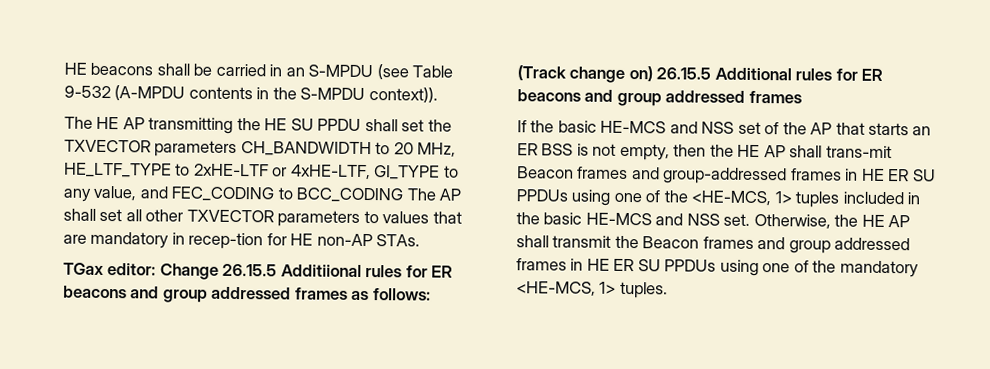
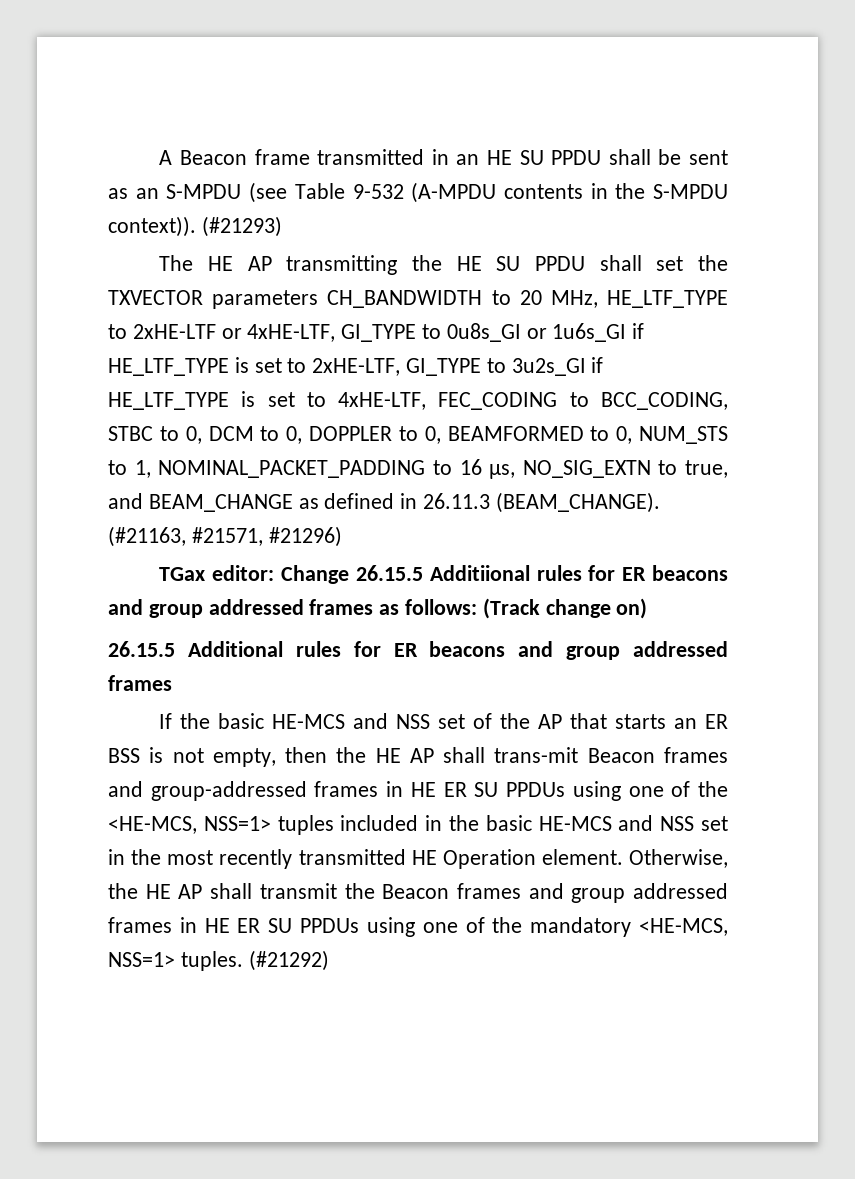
- HE beacons shall be carried in an S-MPDU (see Table 9-532 (A-MPDU contents in the S-MPDU context)).
+ A Beacon frame transmitted in an HE SU PPDU shall be sent as an S-MPDU (see Table 9-532 (A-MPDU contents in the S-MPDU context)). (#21293)
- The HE AP transmitting the HE SU PPDU shall set the TXVECTOR parameters CH_BANDWIDTH to 20 MHz, HE_LTF_TYPE to 2xHE-LTF or 4xHE-LTF, GI_TYPE to any value, and FEC_CODING to BCC_CODING The AP shall set all other TXVECTOR parameters to values that are mandatory in recep-tion for HE non-AP STAs.
+ The HE AP transmitting the HE SU PPDU shall set the TXVECTOR parameters CH_BANDWIDTH to 20 MHz, HE_LTF_TYPE to 2xHE-LTF or 4xHE-LTF, GI_TYPE to 0u8s_GI or 1u6s_GI if HE_LTF_TYPE is set to 2xHE-LTF, GI_TYPE to 3u2s_GI if HE_LTF_TYPE is set to 4xHE-LTF, FEC_CODING to BCC_CODING, STBC to 0, DCM to 0, DOPPLER to 0, BEAMFORMED to 0, NUM_STS to 1, NOMINAL_PACKET_PADDING to 16 μs, NO_SIG_EXTN to true, and BEAM_CHANGE as defined in 26.11.3 (BEAM_CHANGE). (#21163, #21571, #21296)
- TGax editor: Change 26.15.5 Additiional rules for ER beacons and group addressed frames as follows: (Track change on) 26.15.5 Additional rules for ER beacons and group addressed frames
+ TGax editor: Change 26.15.5 Additiional rules for ER beacons and group addressed frames as follows: (Track change on)
+ 26.15.5 Additional rules for ER beacons and group addressed frames
- If the basic HE-MCS and NSS set of the AP that starts an ER BSS is not empty, then the HE AP shall trans-mit Beacon frames and group-addressed frames in HE ER SU PPDUs using one of the <HE-MCS, 1> tuples included in the basic HE-MCS and NSS set.
+ If the basic HE-MCS and NSS set of the AP that starts an ER BSS is not empty, then the HE AP shall trans-mit Beacon frames and group-addressed frames in HE ER SU PPDUs using one of the <HE-MCS, NSS=1> tuples included in the basic HE-MCS and NSS set in the most recently transmitted HE Operation element.
- Otherwise, the HE AP shall transmit the Beacon frames and group addressed frames in HE ER SU PPDUs using one of the mandatory <HE-MCS, 1> tuples.
+ Otherwise, the HE AP shall transmit the Beacon frames and group addressed frames in HE ER SU PPDUs using one of the mandatory <HE-MCS, NSS=1> tuples. (#21292)

